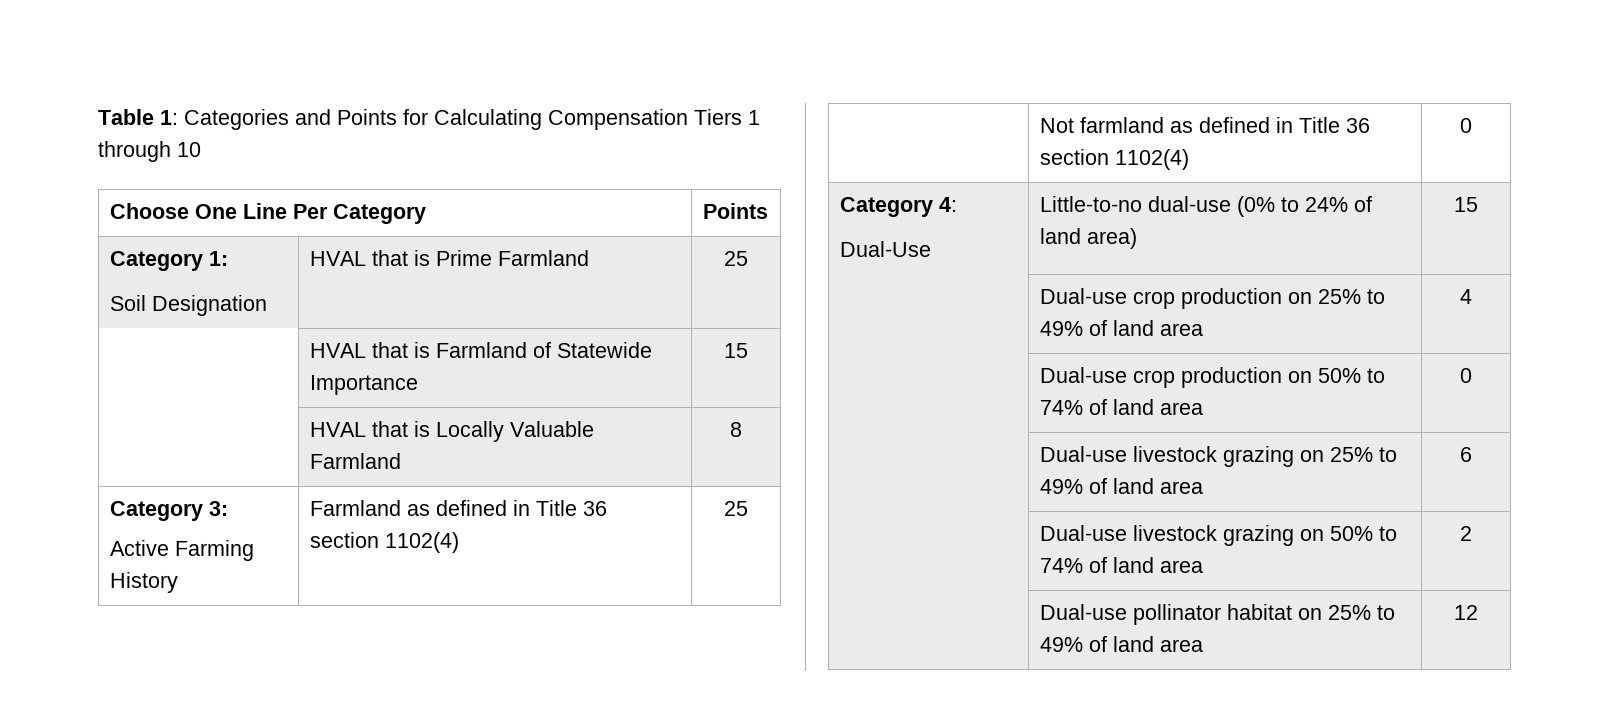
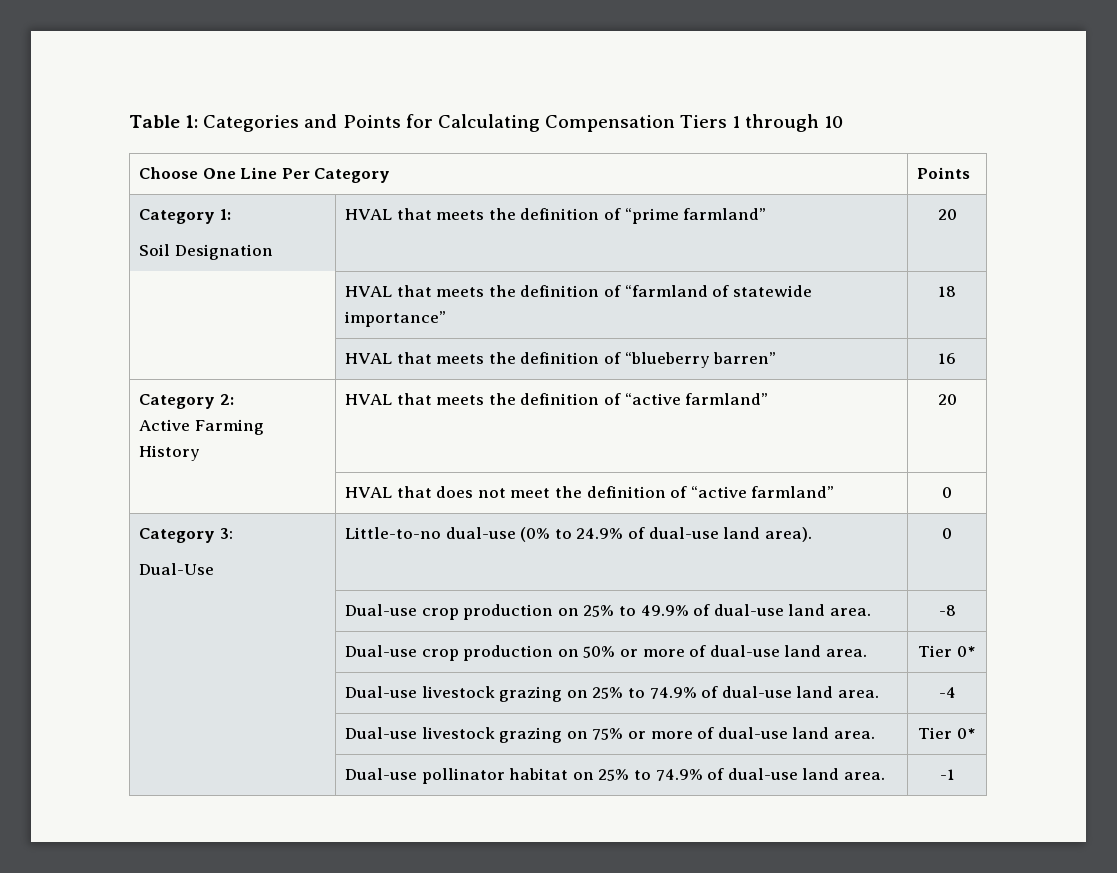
  Category 1:
- Soil Designation | HVAL that is Prime Farmland | 25
- | HVAL that is Farmland of Statewide Importance | 15
- | HVAL that is Locally Valuable Farmland | 8
- Category 3:
- Active Farming History | Farmland as defined in Title 36 section 1102(4) | 25
- | Not farmland as defined in Title 36 section 1102(4) | 0
+ Soil Designation | HVAL that meets the definition of “prime farmland” | 20
+ | HVAL that meets the definition of “farmland of statewide importance” | 18
+ | HVAL that meets the definition of “blueberry barren” | 16
+ Category 2:
+ Active Farming History | HVAL that meets the definition of “active farmland” | 20
+ | HVAL that does not meet the definition of “active farmland” | 0
- Category 4:
- Dual-Use | Little-to-no dual-use (0% to 24% of land area) | 15
+ Category 3:
+ Dual-Use | Little-to-no dual-use (0% to 24.9% of dual-use land area). | 0
- | Dual-use crop production on 25% to 49% of land area | 4
+ | Dual-use crop production on 25% to 49.9% of dual-use land area. | -8
- | Dual-use crop production on 50% to 74% of land area | 0
+ | Dual-use crop production on 50% or more of dual-use land area. | Tier 0*
- | Dual-use livestock grazing on 25% to 49% of land area | 6
- | Dual-use livestock grazing on 50% to 74% of land area | 2
+ | Dual-use livestock grazing on 25% to 74.9% of dual-use land area. | -4
+ | Dual-use livestock grazing on 75% or more of dual-use land area. | Tier 0*
- | Dual-use pollinator habitat on 25% to 49% of land area | 12
+ | Dual-use pollinator habitat on 25% to 74.9% of dual-use land area. | -1

